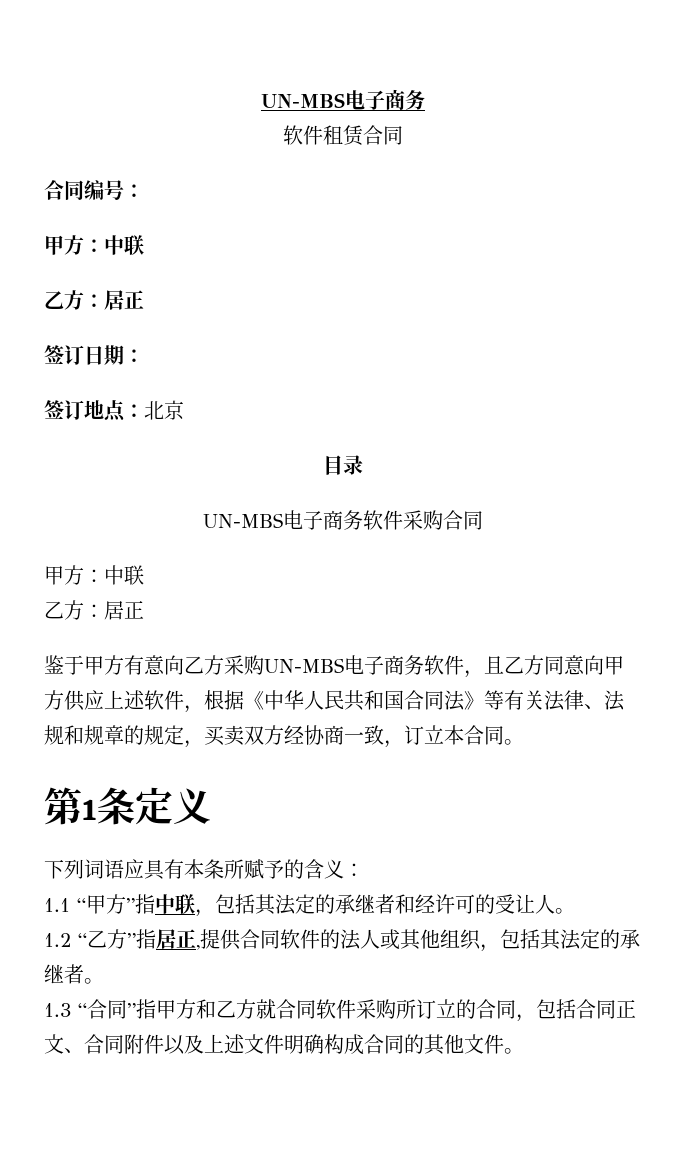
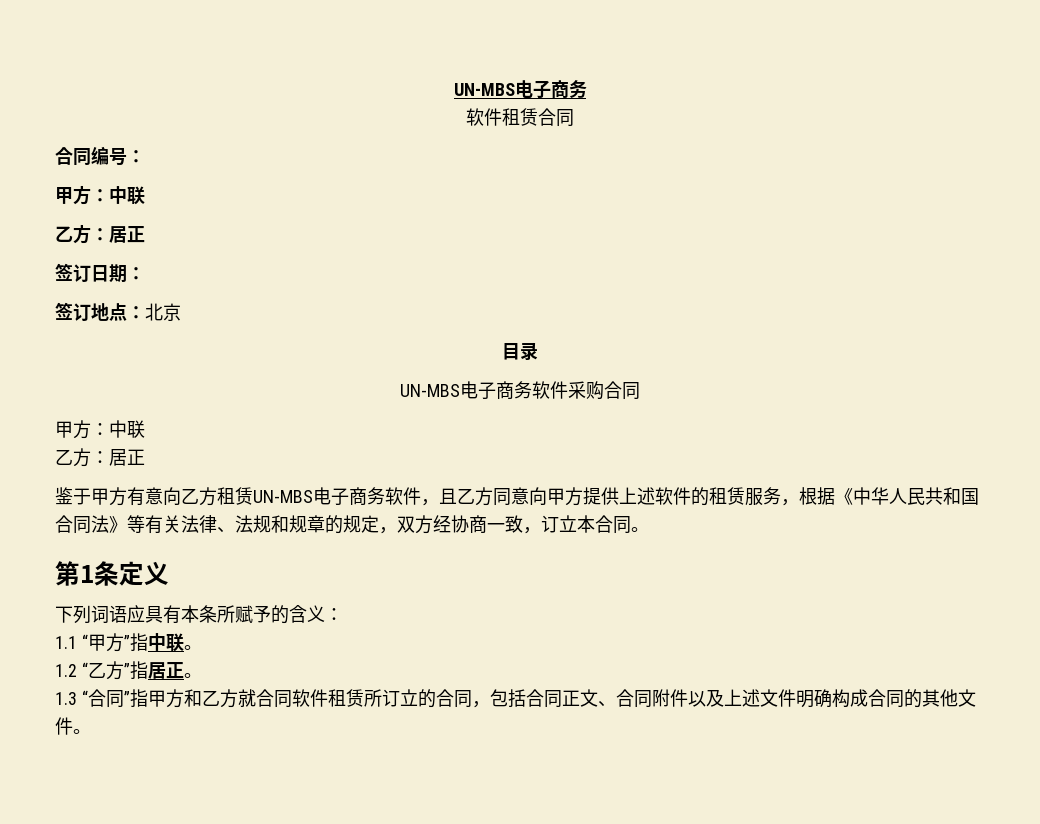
- 鉴于甲方有意向乙方采购UN-MBS电子商务软件，且乙方同意向甲方供应上述软件，根据《中华人民共和国合同法》等有关法律、法规和规章的规定，买卖双方经协商一致，订立本合同。
+ 鉴于甲方有意向乙方租赁UN-MBS电子商务软件，且乙方同意向甲方提供上述软件的租赁服务，根据《中华人民共和国合同法》等有关法律、法规和规章的规定，双方经协商一致，订立本合同。
- 1.1 “甲方”指中联，包括其法定的承继者和经许可的受让人。
+ 1.1 “甲方”指中联。
- 1.2 “乙方”指居正,提供合同软件的法人或其他组织，包括其法定的承继者。
+ 1.2 “乙方”指居正。
- 1.3 “合同”指甲方和乙方就合同软件采购所订立的合同，包括合同正文、合同附件以及上述文件明确构成合同的其他文件。
+ 1.3 “合同”指甲方和乙方就合同软件租赁所订立的合同，包括合同正文、合同附件以及上述文件明确构成合同的其他文件。

